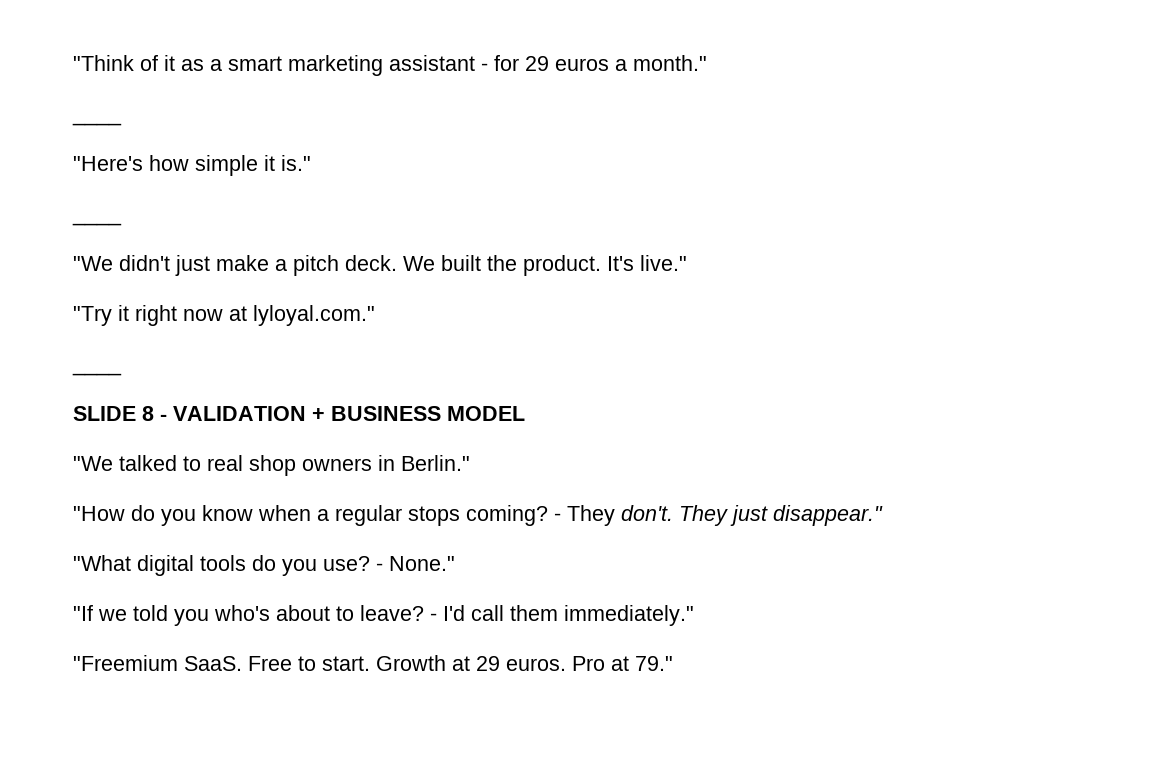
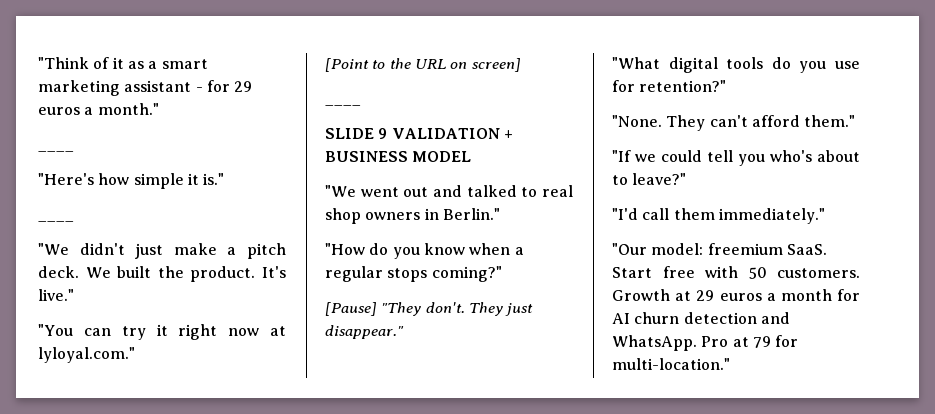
- "Try it right now at lyloyal.com."
+ "You can try it right now at lyloyal.com."
+ [Point to the URL on screen]
- SLIDE 8 - VALIDATION + BUSINESS MODEL
+ SLIDE 9 VALIDATION + BUSINESS MODEL
- "We talked to real shop owners in Berlin."
+ "We went out and talked to real shop owners in Berlin."
- "How do you know when a regular stops coming? - They don't.
+ "How do you know when a regular stops coming?"
+ [Pause] "They don't.
- "What digital tools do you use? - None."
+ "What digital tools do you use for retention?"
+ "None. They can't afford them."
- "If we told you who's about to leave? - I'd call them immediately."
+ "If we could tell you who's about to leave?"
+ "I'd call them immediately."
- "Freemium SaaS. Free to start. Growth at 29 euros. Pro at 79."
+ "Our model: freemium SaaS. Start free with 50 customers. Growth at 29 euros a month for AI churn detection and WhatsApp. Pro at 79 for multi-location."

